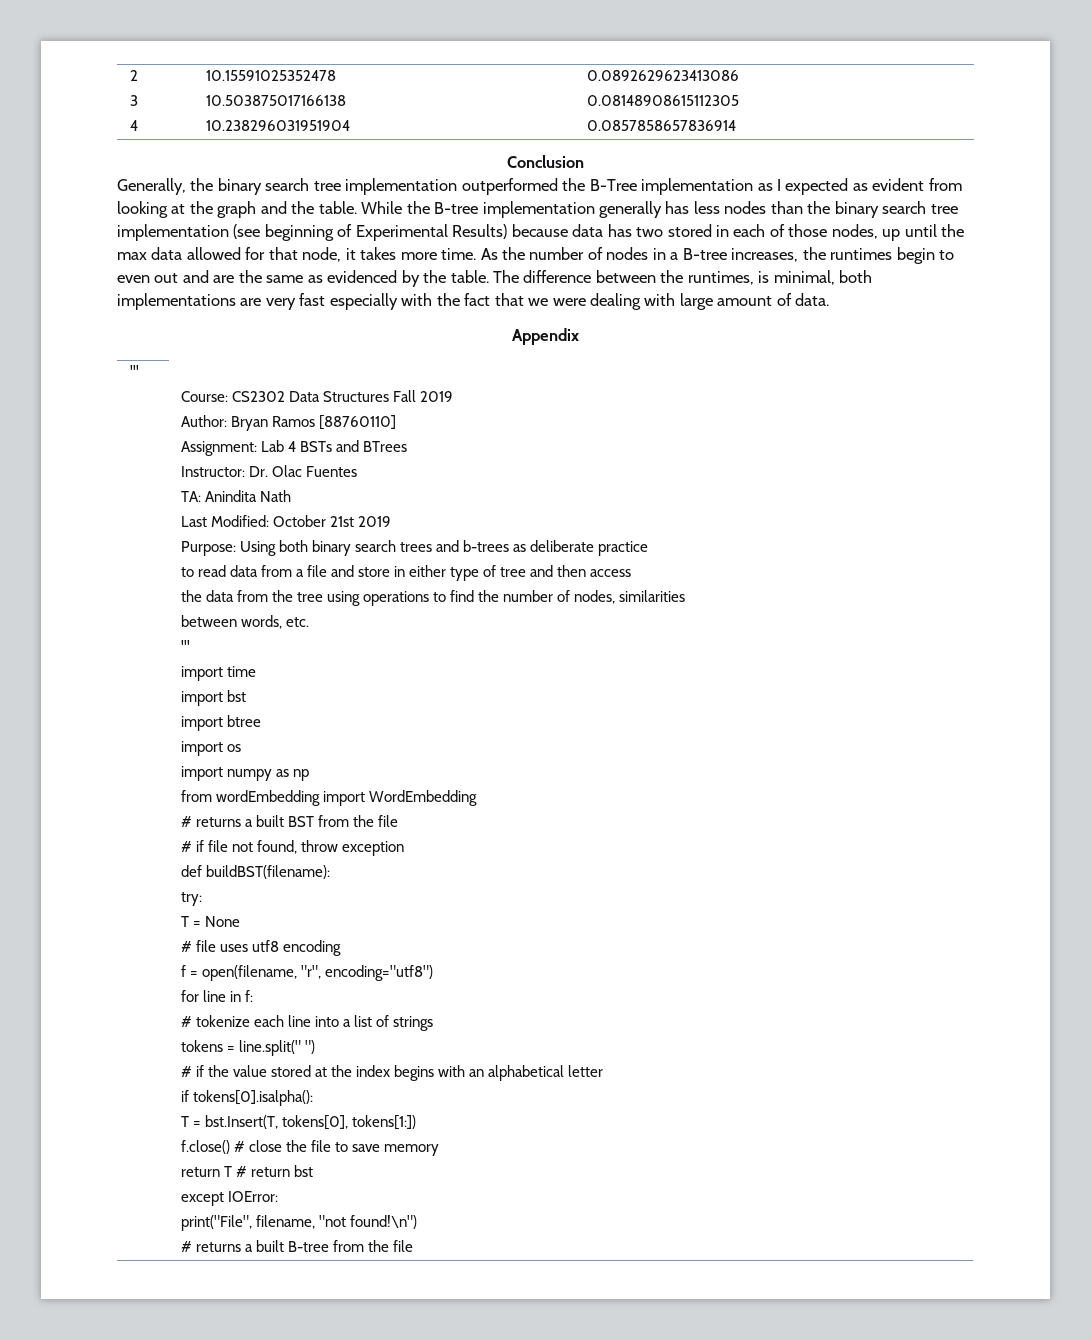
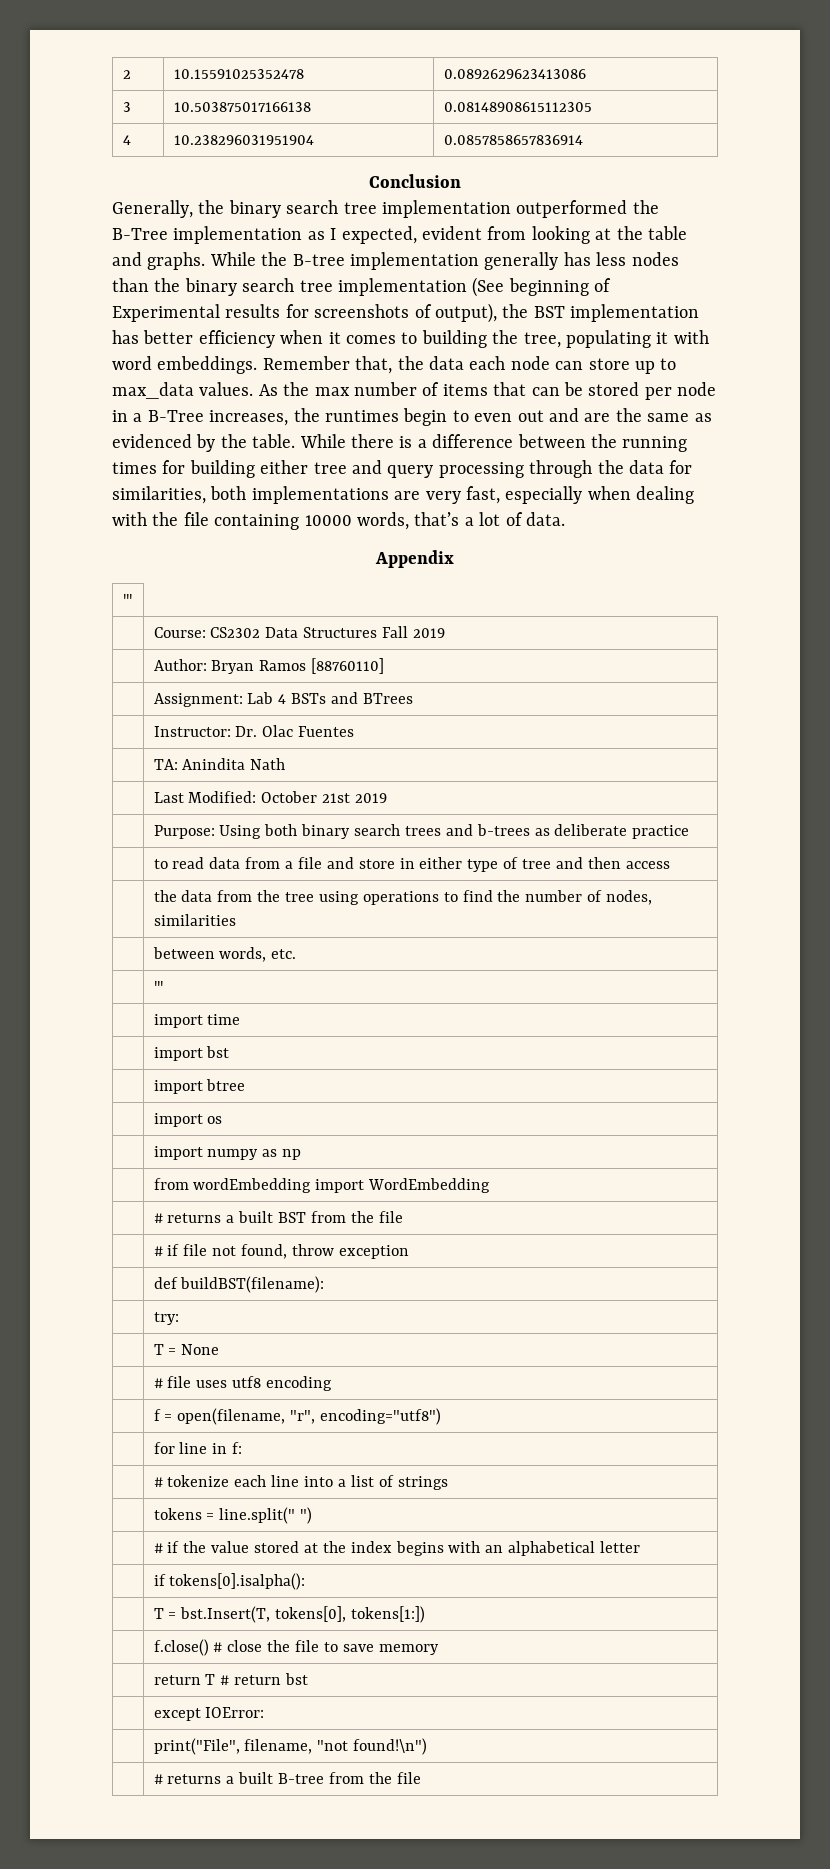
- Generally, the binary search tree implementation outperformed the B-Tree implementation as I expected as evident from looking at the graph and the table.
+ Generally, the binary search tree implementation outperformed the B-Tree implementation as I expected, evident from looking at the table and graphs.
- While the B-tree implementation generally has less nodes than the binary search tree implementation (see beginning of Experimental Results) because data has two stored in each of those nodes, up until the max data allowed for that node, it takes more time. As the number of nodes in a B-tree increases, the runtimes begin to even out and are the same as evidenced by the table.
+ While the B-tree implementation generally has less nodes than the binary search tree implementation (See beginning of Experimental results for screenshots of output), the BST implementation has better efficiency when it comes to building the tree, populating it with word embeddings. Remember that, the data each node can store up to max_data values. As the max number of items that can be stored per node in a B-Tree increases, the runtimes begin to even out and are the same as evidenced by the table.
- The difference between the runtimes, is minimal, both implementations are very fast especially with the fact that we were dealing with large amount of data.
+ While there is a difference between the running times for building either tree and query processing through the data for similarities, both implementations are very fast, especially when dealing with the file containing 10000 words, that’s a lot of data.

